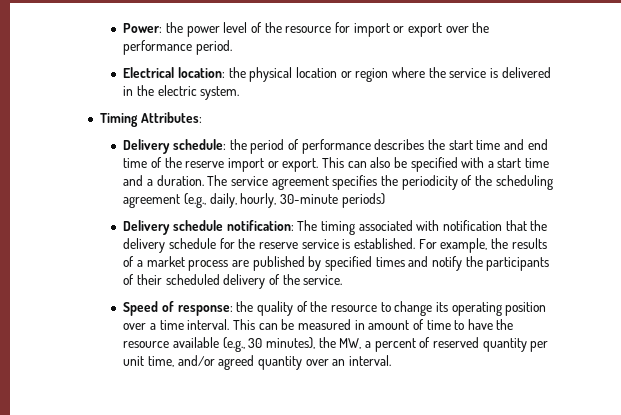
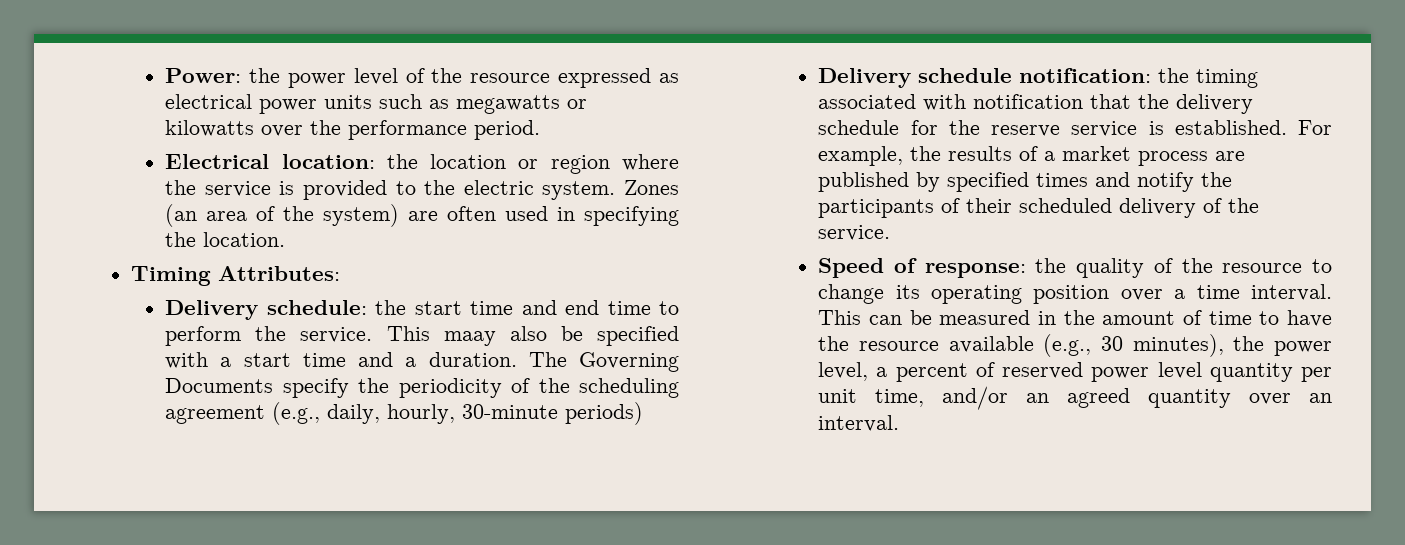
- Power: the power level of the resource for import or export over the performance period.
+ Power: the power level of the resource expressed as electrical power units such as megawatts or kilowatts over the performance period.
- Electrical location: the physical location or region where the service is delivered in the electric system.
+ Electrical location: the location or region where the service is provided to the electric system. Zones (an area of the system) are often used in specifying the location.
- Delivery schedule: the period of performance describes the start time and end time of the reserve import or export. This can also be specified with a start time and a duration.
+ Delivery schedule: the start time and end time to perform the service. This maay also be specified with a start time and a duration.
- The service agreement specifies the periodicity of the scheduling agreement (e.g., daily, hourly, 30-minute periods)
+ The Governing Documents specify the periodicity of the scheduling agreement (e.g., daily, hourly, 30-minute periods)
- Delivery schedule notification: The timing associated with notification that the delivery schedule for the reserve service is established.
+ Delivery schedule notification: the timing associated with notification that the delivery schedule for the reserve service is established.
- This can be measured in amount of time to have the resource available (e.g., 30 minutes), the MW, a percent of reserved quantity per unit time, and/or agreed quantity over an interval.
+ This can be measured in the amount of time to have the resource available (e.g., 30 minutes), the power level, a percent of reserved power level quantity per unit time, and/or an agreed quantity over an interval.

